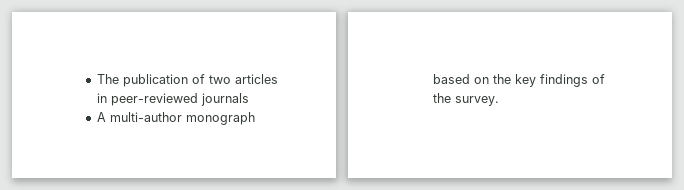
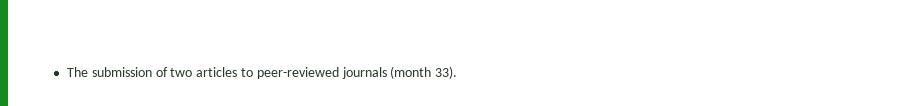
- The publication of two articles in peer-reviewed journals
- A multi-author monograph based on the key findings of the survey.
+ The submission of two articles to peer-reviewed journals (month 33).

